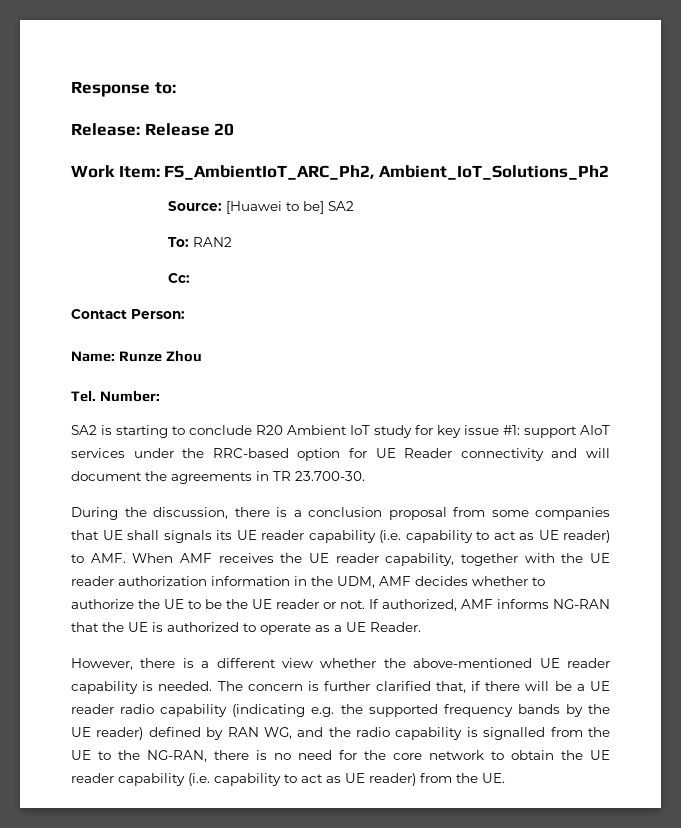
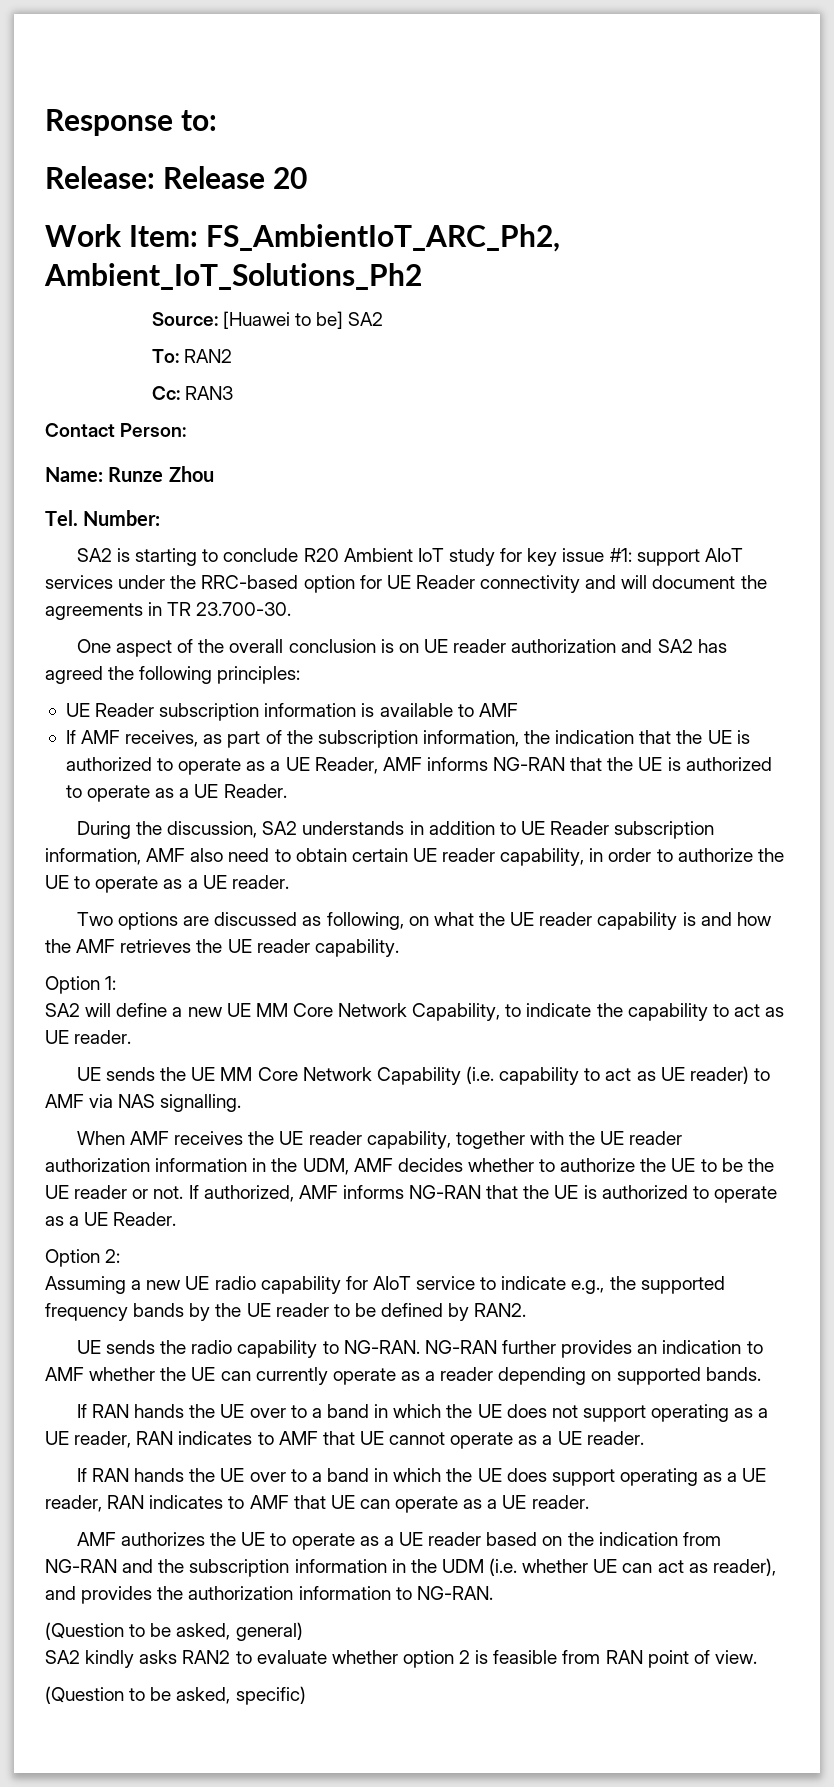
- Cc:
+ Cc: RAN3
- During the discussion, there is a conclusion proposal from some companies that UE shall signals its UE reader capability (i.e. capability to act as UE reader) to AMF. When AMF receives the UE reader capability, together with the UE reader authorization information in the UDM, AMF decides whether to authorize the UE to be the UE reader or not.
+ One aspect of the overall conclusion is on UE reader authorization and SA2 has agreed the following principles:
+ UE Reader subscription information is available to AMF
+ If AMF receives, as part of the subscription information, the indication that the UE is authorized to operate as a UE Reader, AMF informs NG-RAN that the UE is authorized to operate as a UE Reader.
+ During the discussion, SA2 understands in addition to UE Reader subscription information, AMF also need to obtain certain UE reader capability, in order to authorize the UE to operate as a UE reader.
+ Two options are discussed as following, on what the UE reader capability is and how the AMF retrieves the UE reader capability.
+ Option 1:
+ SA2 will define a new UE MM Core Network Capability, to indicate the capability to act as UE reader.
+ UE sends the UE MM Core Network Capability (i.e. capability to act as UE reader) to AMF via NAS signalling.
+ When AMF receives the UE reader capability, together with the UE reader authorization information in the UDM, AMF decides whether to authorize the UE to be the UE reader or not.
- However, there is a different view whether the above-mentioned UE reader capability is needed. The concern is further clarified that, if there will be a UE reader radio capability (indicating e.g. the supported frequency bands by the UE reader) defined by RAN WG, and the radio capability is signalled from the UE to the NG-RAN, there is no need for the core network to obtain the UE reader capability (i.e. capability to act as UE reader) from the UE.
+ Option 2:
+ Assuming a new UE radio capability for AIoT service to indicate e.g., the supported frequency bands by the UE reader to be defined by RAN2.
+ UE sends the radio capability to NG-RAN. NG-RAN further provides an indication to AMF whether the UE can currently operate as a reader depending on supported bands.
+ If RAN hands the UE over to a band in which the UE does not support operating as a UE reader, RAN indicates to AMF that UE cannot operate as a UE reader.
+ If RAN hands the UE over to a band in which the UE does support operating as a UE reader, RAN indicates to AMF that UE can operate as a UE reader.
+ AMF authorizes the UE to operate as a UE reader based on the indication from NG-RAN and the subscription information in the UDM (i.e. whether UE can act as reader), and provides the authorization information to NG-RAN.
+ (Question to be asked, general)
+ SA2 kindly asks RAN2 to evaluate whether option 2 is feasible from RAN point of view.
+ (Question to be asked, specific)

